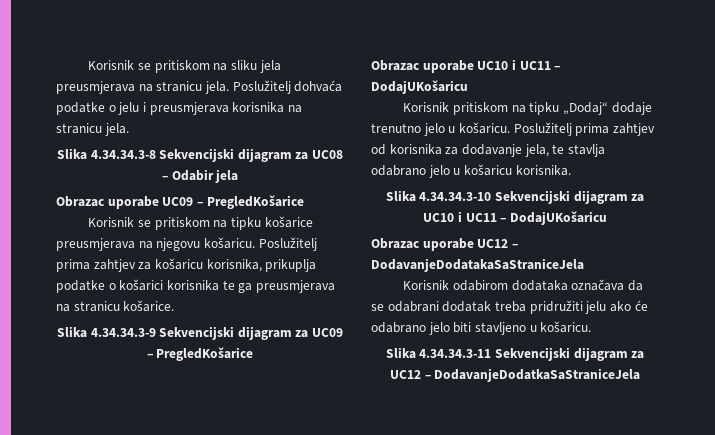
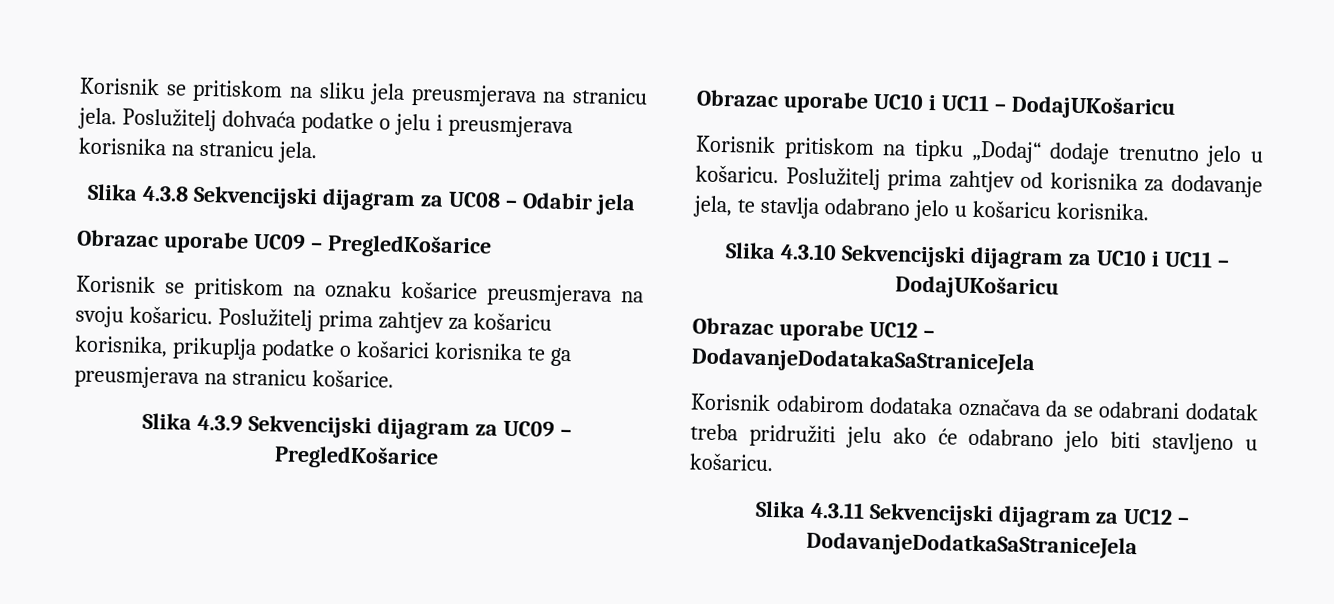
- Slika 4.34.34.3-8 Sekvencijski dijagram za UC08 – Odabir jela
+ Slika 4.3.8 Sekvencijski dijagram za UC08 – Odabir jela
- Korisnik se pritiskom na tipku košarice preusmjerava na njegovu košaricu.
+ Korisnik se pritiskom na oznaku košarice preusmjerava na svoju košaricu.
- Slika 4.34.34.3-9 Sekvencijski dijagram za UC09 – PregledKošarice
+ Slika 4.3.9 Sekvencijski dijagram za UC09 – PregledKošarice
- Slika 4.34.34.3-10 Sekvencijski dijagram za UC10 i UC11 – DodajUKošaricu
+ Slika 4.3.10 Sekvencijski dijagram za UC10 i UC11 – DodajUKošaricu
- Slika 4.34.34.3-11 Sekvencijski dijagram za UC12 – DodavanjeDodatkaSaStraniceJela
+ Slika 4.3.11 Sekvencijski dijagram za UC12 – DodavanjeDodatkaSaStraniceJela

